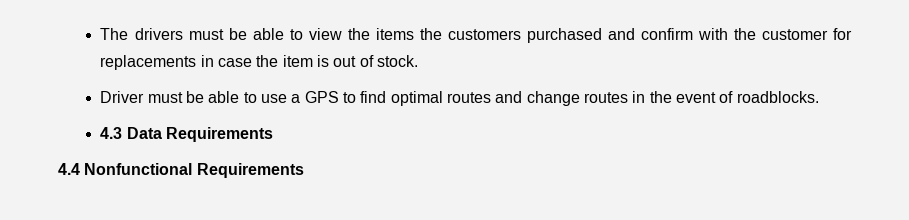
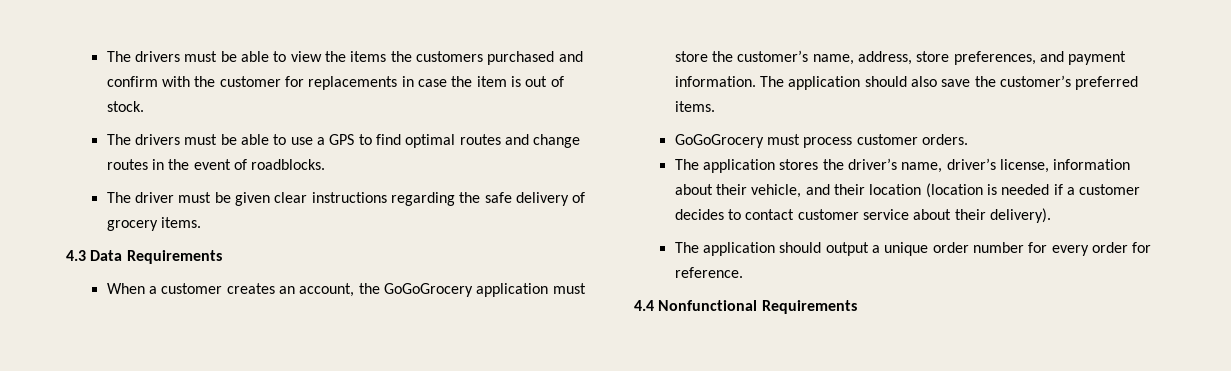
- Driver must be able to use a GPS to find optimal routes and change routes in the event of roadblocks.
+ The drivers must be able to use a GPS to find optimal routes and change routes in the event of roadblocks.
+ The driver must be given clear instructions regarding the safe delivery of grocery items.
  4.3 Data Requirements
+ When a customer creates an account, the GoGoGrocery application must store the customer’s name, address, store preferences, and payment information. The application should also save the customer’s preferred items.
+ GoGoGrocery must process customer orders.
+ The application stores the driver’s name, driver’s license, information about their vehicle, and their location (location is needed if a customer decides to contact customer service about their delivery).
+ The application should output a unique order number for every order for reference.

